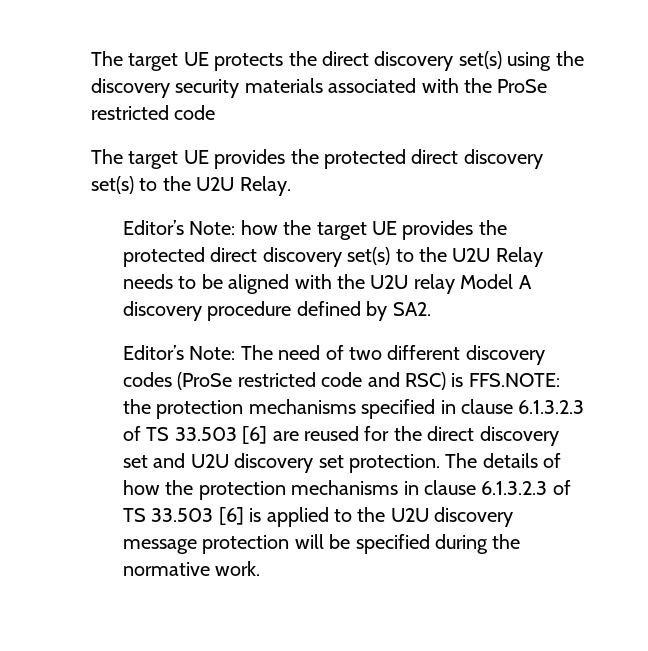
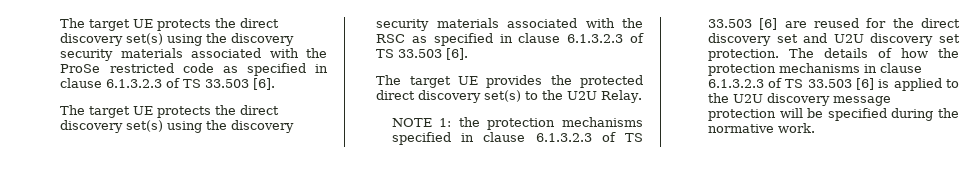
- The target UE protects the direct discovery set(s) using the discovery security materials associated with the ProSe restricted code
+ The target UE protects the direct discovery set(s) using the discovery security materials associated with the ProSe restricted code as specified in clause 6.1.3.2.3 of TS 33.503 [6].
+ The target UE protects the direct discovery set(s) using the discovery security materials associated with the RSC as specified in clause 6.1.3.2.3 of TS 33.503 [6].
- Editor’s Note: how the target UE provides the protected direct discovery set(s) to the U2U Relay needs to be aligned with the U2U relay Model A discovery procedure defined by SA2.
- Editor’s Note: The need of two different discovery codes (ProSe restricted code and RSC) is FFS.NOTE: the protection mechanisms specified in clause 6.1.3.2.3 of TS 33.503 [6] are reused for the direct discovery set and U2U discovery set protection.
+ NOTE 1: the protection mechanisms specified in clause 6.1.3.2.3 of TS 33.503 [6] are reused for the direct discovery set and U2U discovery set protection.

